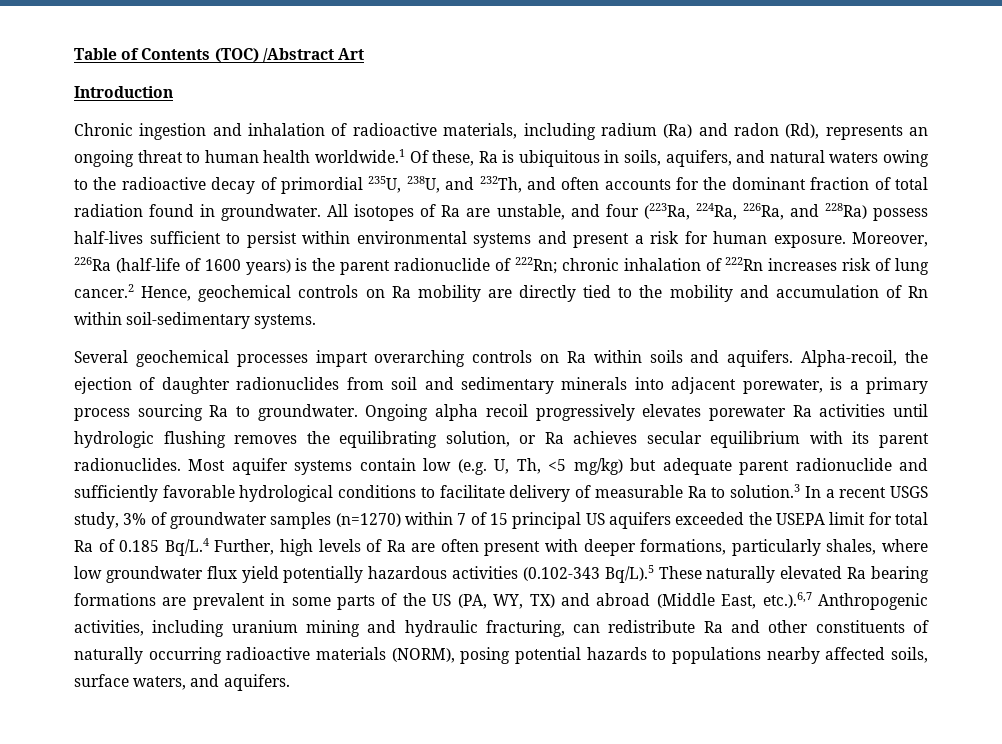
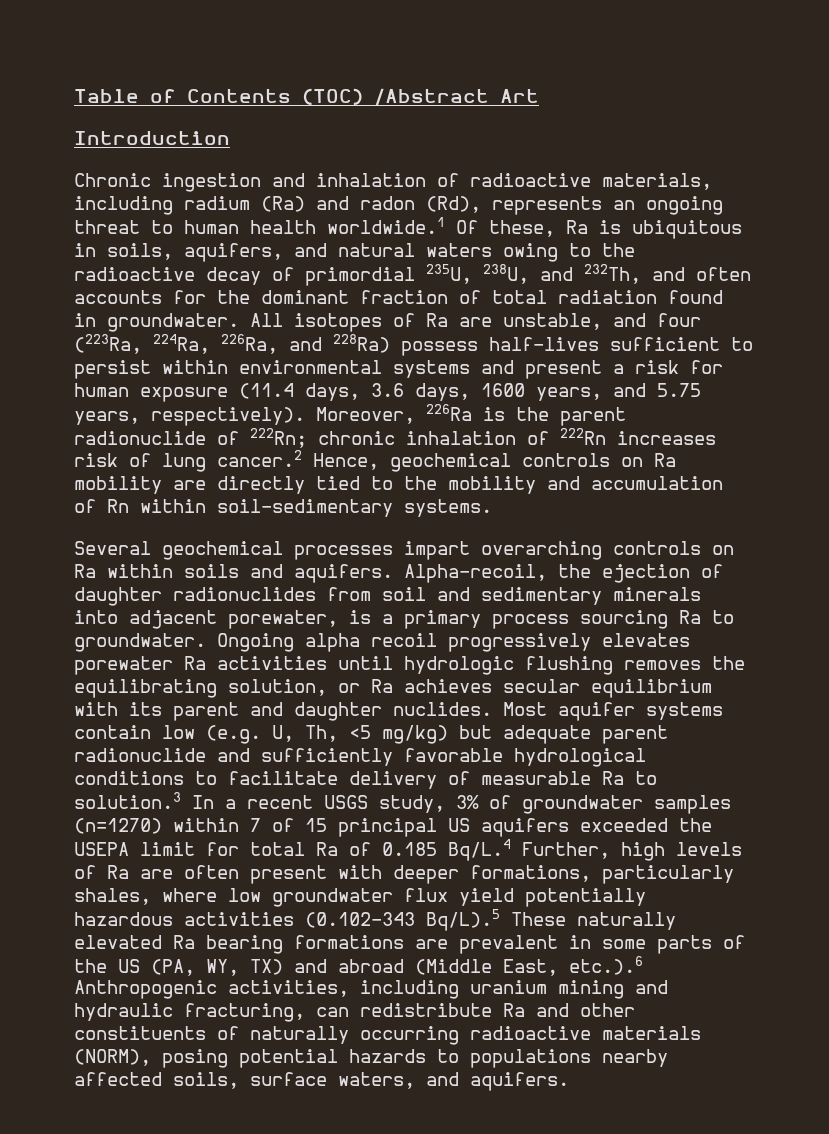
- All isotopes of Ra are unstable, and four (223Ra, 224Ra, 226Ra, and 228Ra) possess half-lives sufficient to persist within environmental systems and present a risk for human exposure. Moreover, 226Ra (half-life of 1600 years) is the parent radionuclide of 222Rn;
+ All isotopes of Ra are unstable, and four (223Ra, 224Ra, 226Ra, and 228Ra) possess half-lives sufficient to persist within environmental systems and present a risk for human exposure (11.4 days, 3.6 days, 1600 years, and 5.75 years, respectively). Moreover, 226Ra is the parent radionuclide of 222Rn;
- Ongoing alpha recoil progressively elevates porewater Ra activities until hydrologic flushing removes the equilibrating solution, or Ra achieves secular equilibrium with its parent radionuclides.
+ Ongoing alpha recoil progressively elevates porewater Ra activities until hydrologic flushing removes the equilibrating solution, or Ra achieves secular equilibrium with its parent and daughter nuclides.
- Most aquifer systems contain low (e.g. U, Th, <5 mg/kg) but adequate parent radionuclide and sufficiently favorable hydrological conditions to facilitate delivery of measurable Ra to solution.3 In a recent USGS study, 3% of groundwater samples (n=1270) within 7 of 15 principal US aquifers exceeded the USEPA limit for total Ra of 0.185 Bq/L.4 Further, high levels of Ra are often present with deeper formations, particularly shales, where low groundwater flux yield potentially hazardous activities (0.102-343 Bq/L).5 These naturally elevated Ra bearing formations are prevalent in some parts of the US (PA, WY, TX) and abroad (Middle East, etc.).6,7 Anthropogenic activities, including uranium mining and hydraulic fracturing, can redistribute Ra and other constituents of naturally occurring radioactive materials (NORM), posing potential hazards to populations nearby affected soils, surface waters, and aquifers.
+ Most aquifer systems contain low (e.g. U, Th, <5 mg/kg) but adequate parent radionuclide and sufficiently favorable hydrological conditions to facilitate delivery of measurable Ra to solution.3 In a recent USGS study, 3% of groundwater samples (n=1270) within 7 of 15 principal US aquifers exceeded the USEPA limit for total Ra of 0.185 Bq/L.4 Further, high levels of Ra are often present with deeper formations, particularly shales, where low groundwater flux yield potentially hazardous activities (0.102-343 Bq/L).5 These naturally elevated Ra bearing formations are prevalent in some parts of the US (PA, WY, TX) and abroad (Middle East, etc.).6 Anthropogenic activities, including uranium mining and hydraulic fracturing, can redistribute Ra and other constituents of naturally occurring radioactive materials (NORM), posing potential hazards to populations nearby affected soils, surface waters, and aquifers.

